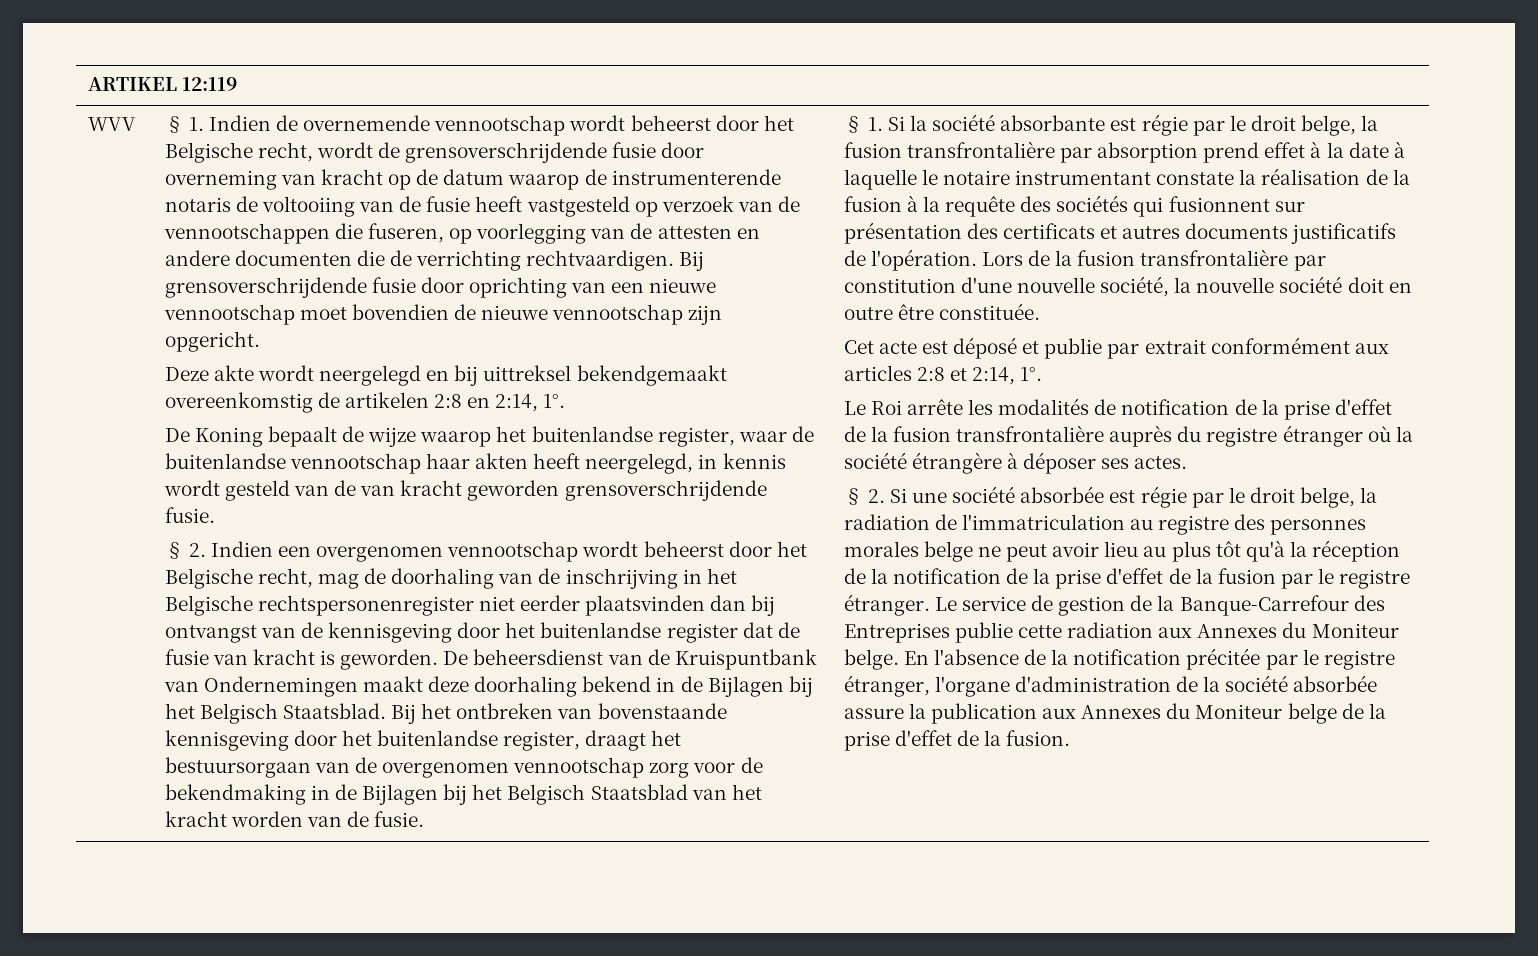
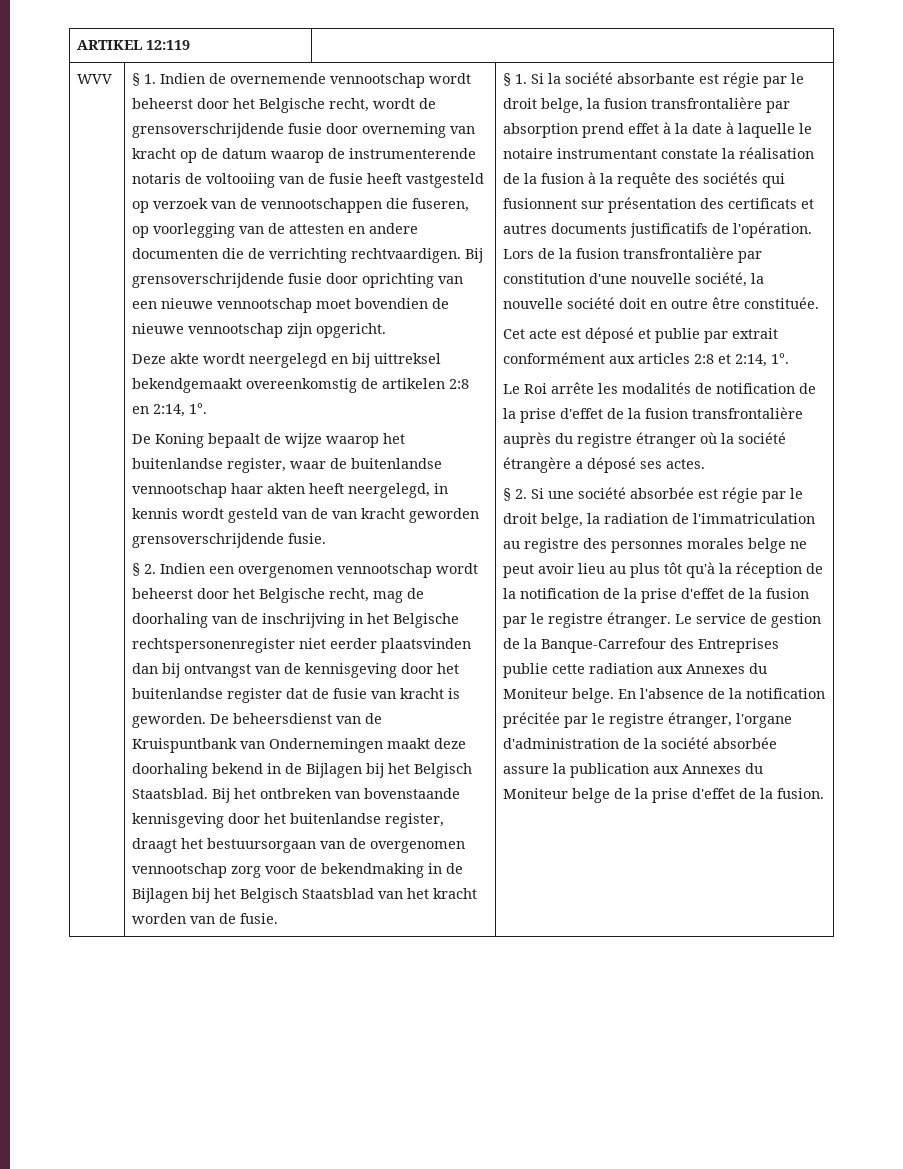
- Le Roi arrête les modalités de notification de la prise d'effet de la fusion transfrontalière auprès du registre étranger où la société étrangère à déposer ses actes.
+ Le Roi arrête les modalités de notification de la prise d'effet de la fusion transfrontalière auprès du registre étranger où la société étrangère a déposé ses actes.

